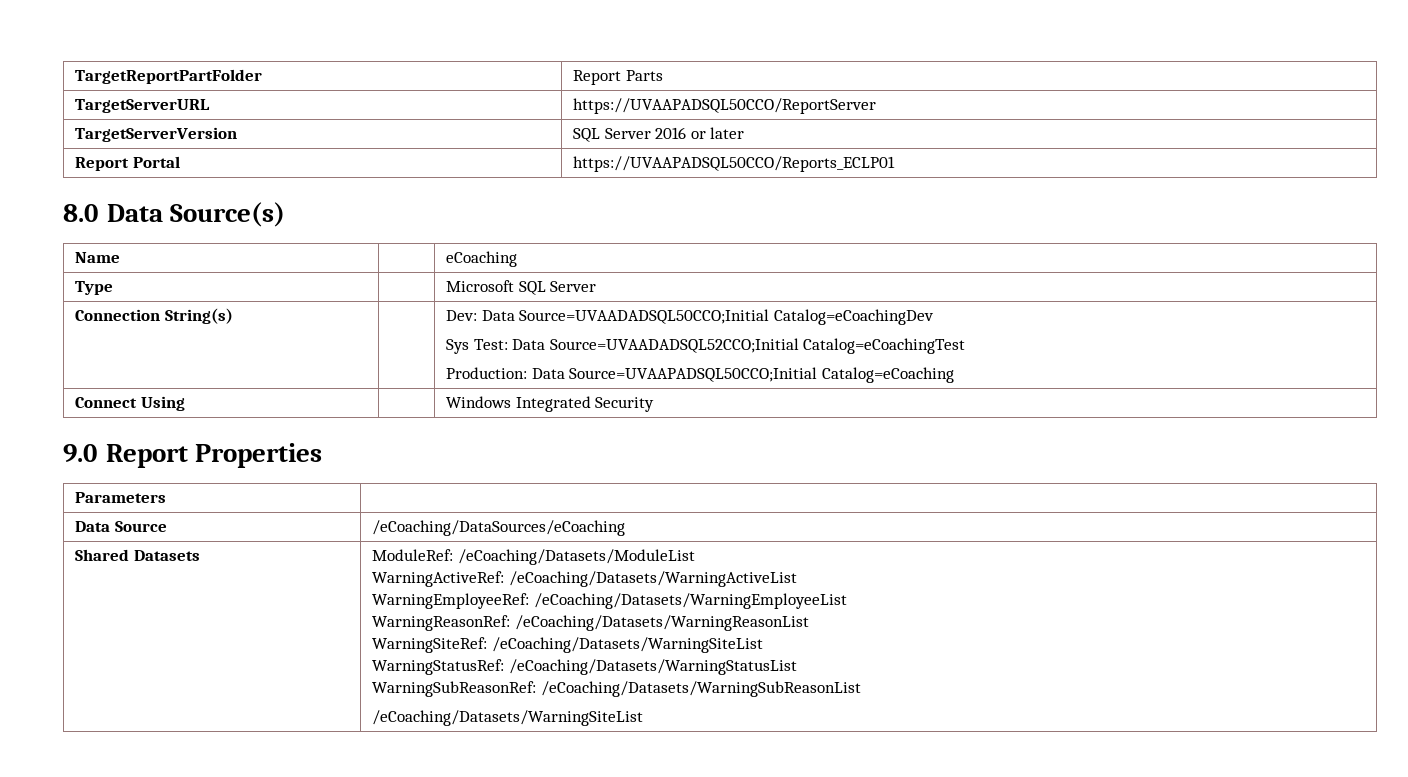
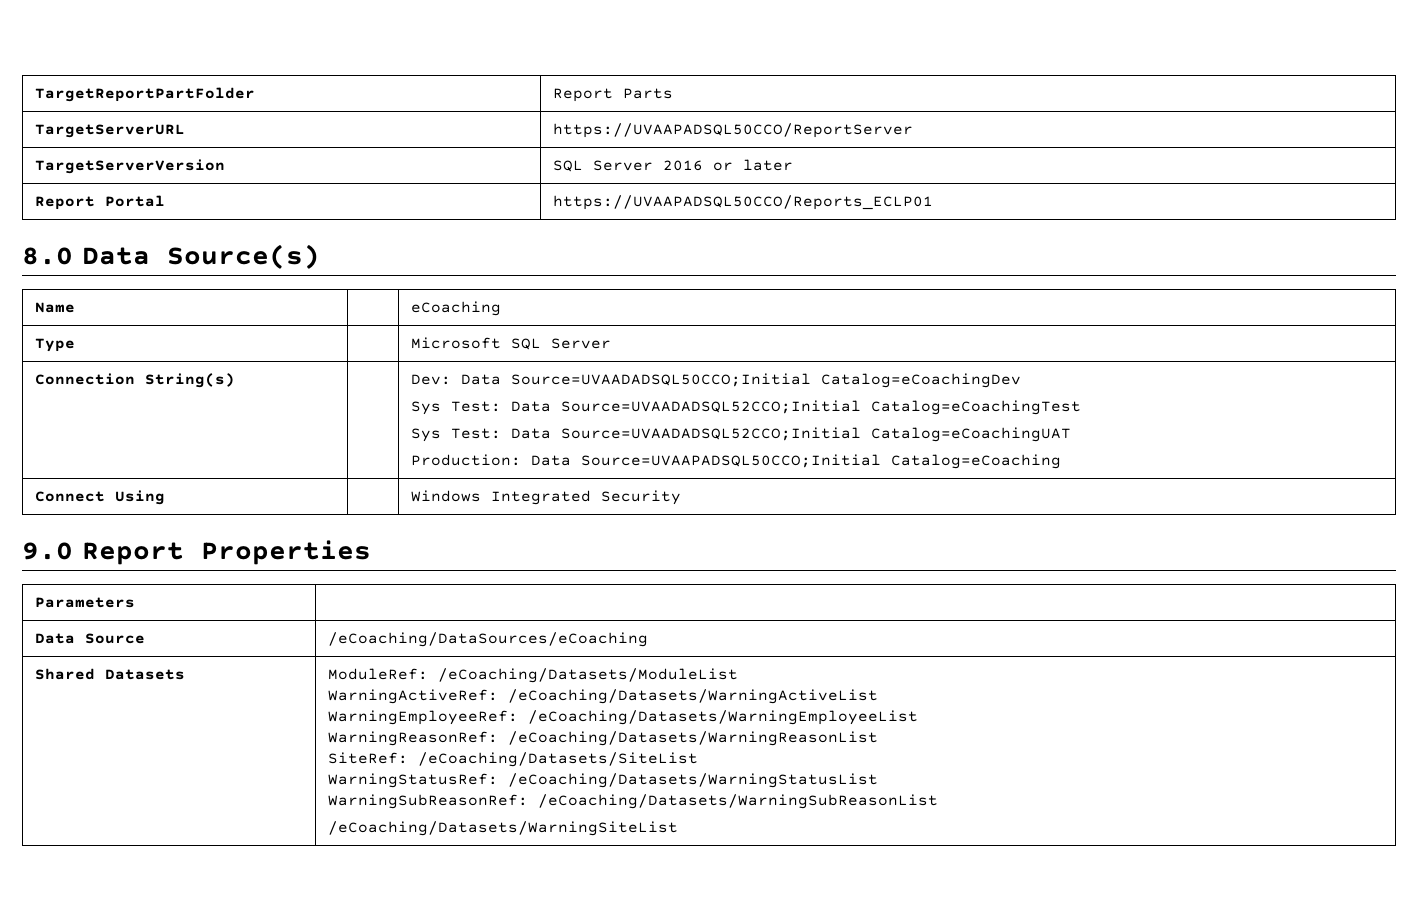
  Connection String(s) | | Dev: Data Source=UVAADADSQL50CCO;Initial Catalog=eCoachingDev
  Sys Test: Data Source=UVAADADSQL52CCO;Initial Catalog=eCoachingTest
+ Sys Test: Data Source=UVAADADSQL52CCO;Initial Catalog=eCoachingUAT
  Shared Datasets | ModuleRef: /eCoaching/Datasets/ModuleList
  WarningActiveRef: /eCoaching/Datasets/WarningActiveList
  WarningEmployeeRef: /eCoaching/Datasets/WarningEmployeeList
  WarningReasonRef: /eCoaching/Datasets/WarningReasonList
- WarningSiteRef: /eCoaching/Datasets/WarningSiteList
+ SiteRef: /eCoaching/Datasets/SiteList

